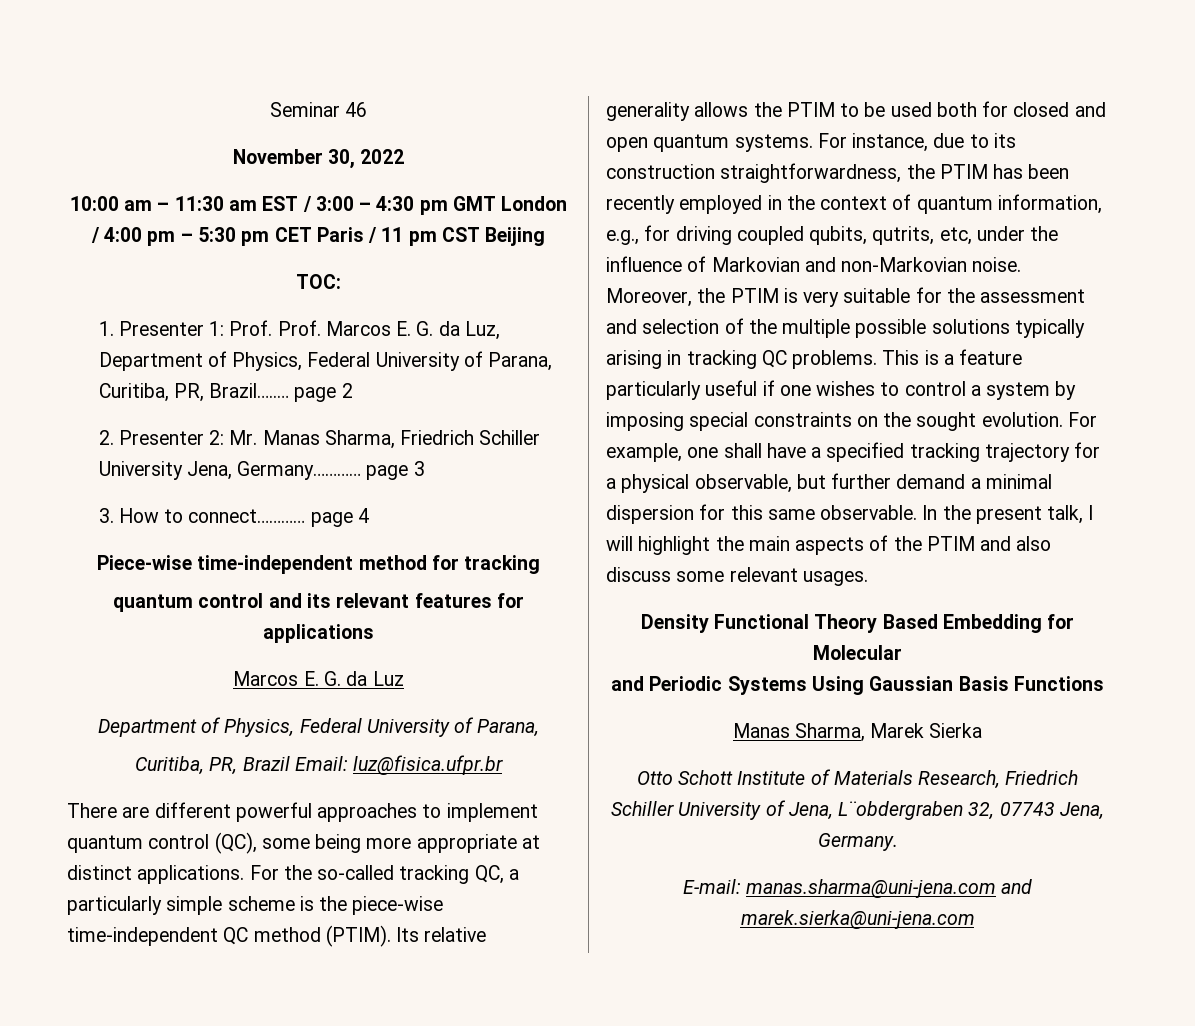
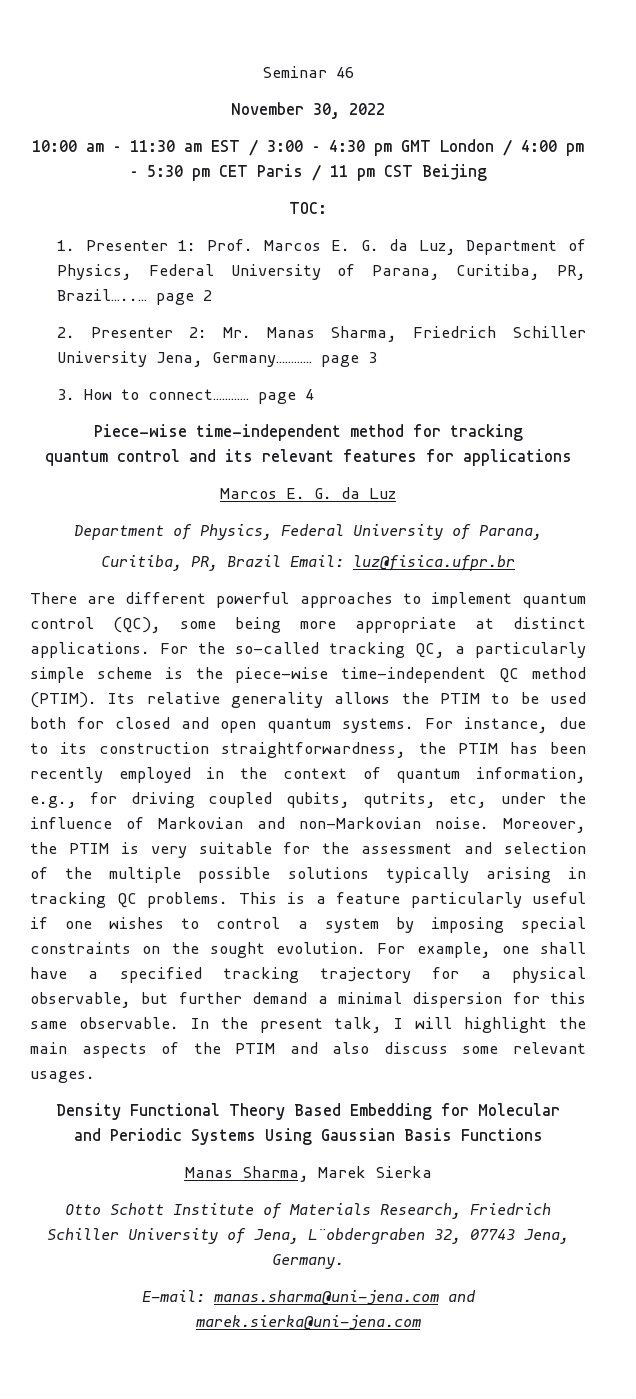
- 1. Presenter 1: Prof. Prof. Marcos E. G. da Luz, Department of Physics, Federal University of Parana, Curitiba, PR, Brazil…..… page 2
+ 1. Presenter 1: Prof. Marcos E. G. da Luz, Department of Physics, Federal University of Parana, Curitiba, PR, Brazil…..… page 2

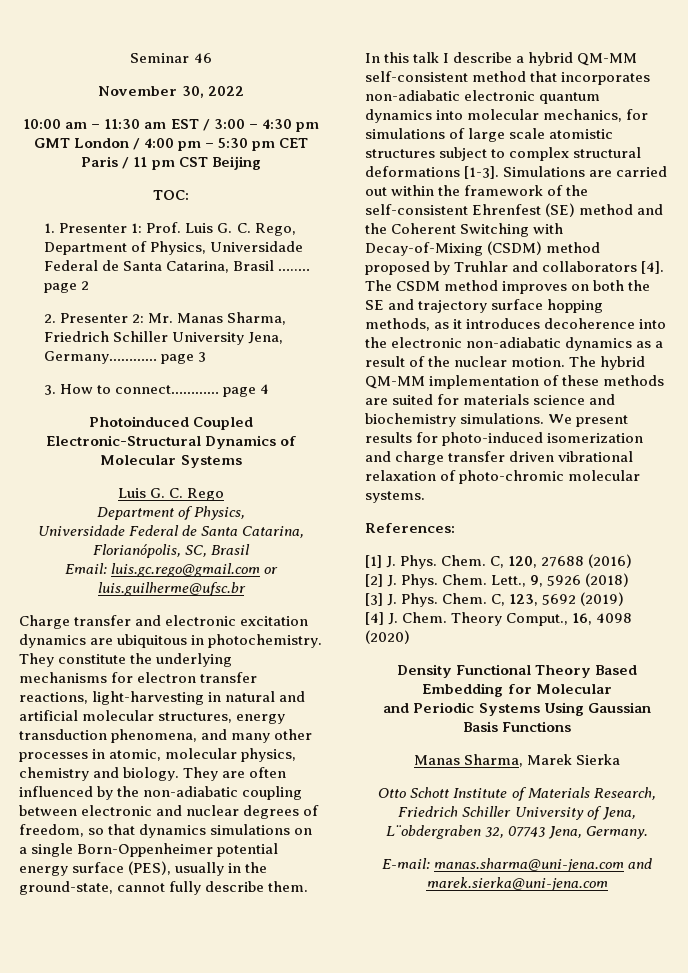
- 1. Presenter 1: Prof. Marcos E. G. da Luz, Department of Physics, Federal University of Parana, Curitiba, PR, Brazil…..… page 2
+ 1. Presenter 1: Prof. Luis G. C. Rego, Department of Physics, Universidade Federal de Santa Catarina, Brasil …..… page 2
- Piece-wise time-independent method for tracking
- quantum control and its relevant features for applications
- Marcos E. G. da Luz
- Department of Physics, Federal University of Parana,
- Curitiba, PR, Brazil Email: luz@fisica.ufpr.br
- There are different powerful approaches to implement quantum control (QC), some being more appropriate at distinct applications. For the so-called tracking QC, a particularly simple scheme is the piece-wise time-independent QC method (PTIM). Its relative generality allows the PTIM to be used both for closed and open quantum systems. For instance, due to its construction straightforwardness, the PTIM has been recently employed in the context of quantum information, e.g., for driving coupled qubits, qutrits, etc, under the influence of Markovian and non-Markovian noise. Moreover, the PTIM is very suitable for the assessment and selection of the multiple possible solutions typically arising in tracking QC problems. This is a feature particularly useful if one wishes to control a system by imposing special constraints on the sought evolution. For example, one shall have a specified tracking trajectory for a physical observable, but further demand a minimal dispersion for this same observable. In the present talk, I will highlight the main aspects of the PTIM and also discuss some relevant usages.
+ Photoinduced Coupled Electronic-Structural Dynamics of Molecular Systems
+ Luis G. C. Rego
+ Department of Physics,
+ Universidade Federal de Santa Catarina, Florianópolis, SC, Brasil
+ Email: luis.gc.rego@gmail.com or luis.guilherme@ufsc.br
+ Charge transfer and electronic excitation dynamics are ubiquitous in photochemistry. They constitute the underlying mechanisms for electron transfer reactions, light-harvesting in natural and artificial molecular structures, energy transduction phenomena, and many other processes in atomic, molecular physics, chemistry and biology. They are often influenced by the non-adiabatic coupling between electronic and nuclear degrees of freedom, so that dynamics simulations on a single Born-Oppenheimer potential energy surface (PES), usually in the ground-state, cannot fully describe them. In this talk I describe a hybrid QM-MM self-consistent method that incorporates non-adiabatic electronic quantum dynamics into molecular mechanics, for simulations of large scale atomistic structures subject to complex structural deformations [1-3]. Simulations are carried out within the framework of the self-consistent Ehrenfest (SE) method and the Coherent Switching with Decay-of-Mixing (CSDM) method proposed by Truhlar and collaborators [4]. The CSDM method improves on both the SE and trajectory surface hopping methods, as it introduces decoherence into the electronic non-adiabatic dynamics as a result of the nuclear motion. The hybrid QM-MM implementation of these methods are suited for materials science and biochemistry simulations. We present results for photo-induced isomerization and charge transfer driven vibrational relaxation of photo-chromic molecular systems.
+ References:
+ [1] J. Phys. Chem. C, 120, 27688 (2016)
+ [2] J. Phys. Chem. Lett., 9, 5926 (2018)
+ [3] J. Phys. Chem. C, 123, 5692 (2019)
+ [4] J. Chem. Theory Comput., 16, 4098 (2020)

